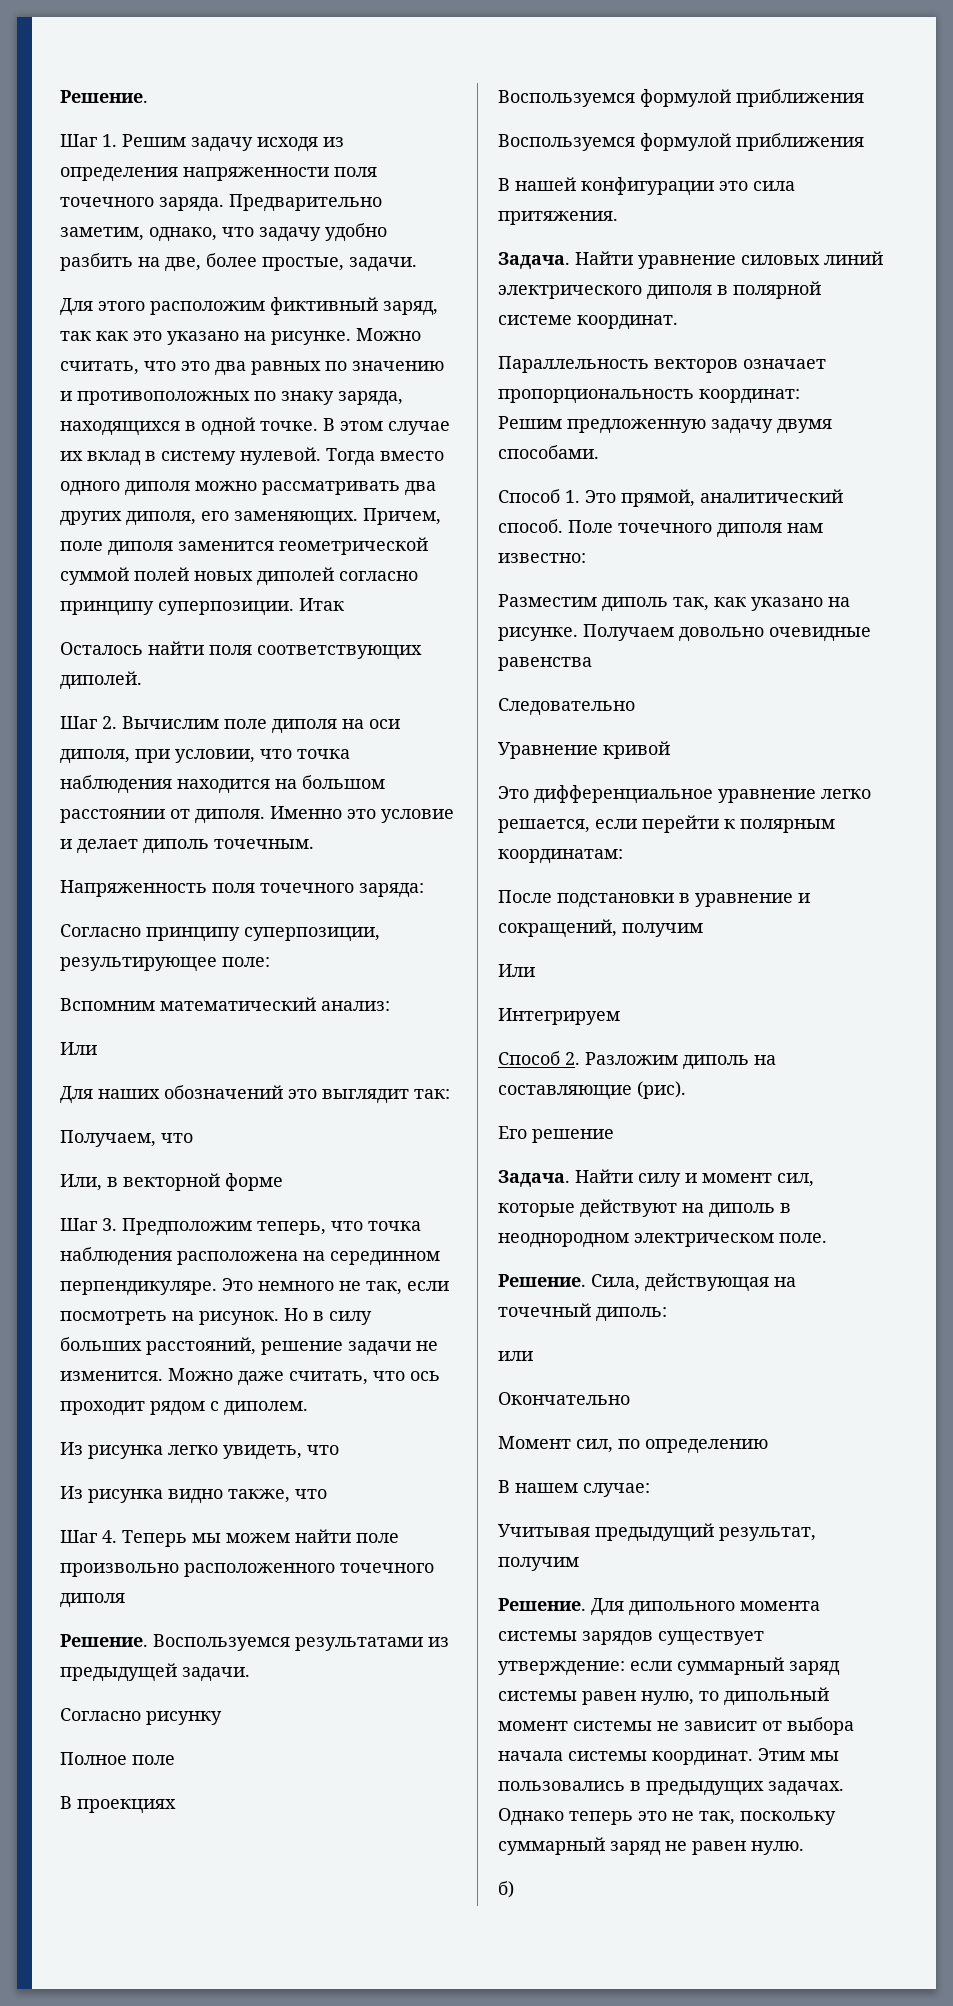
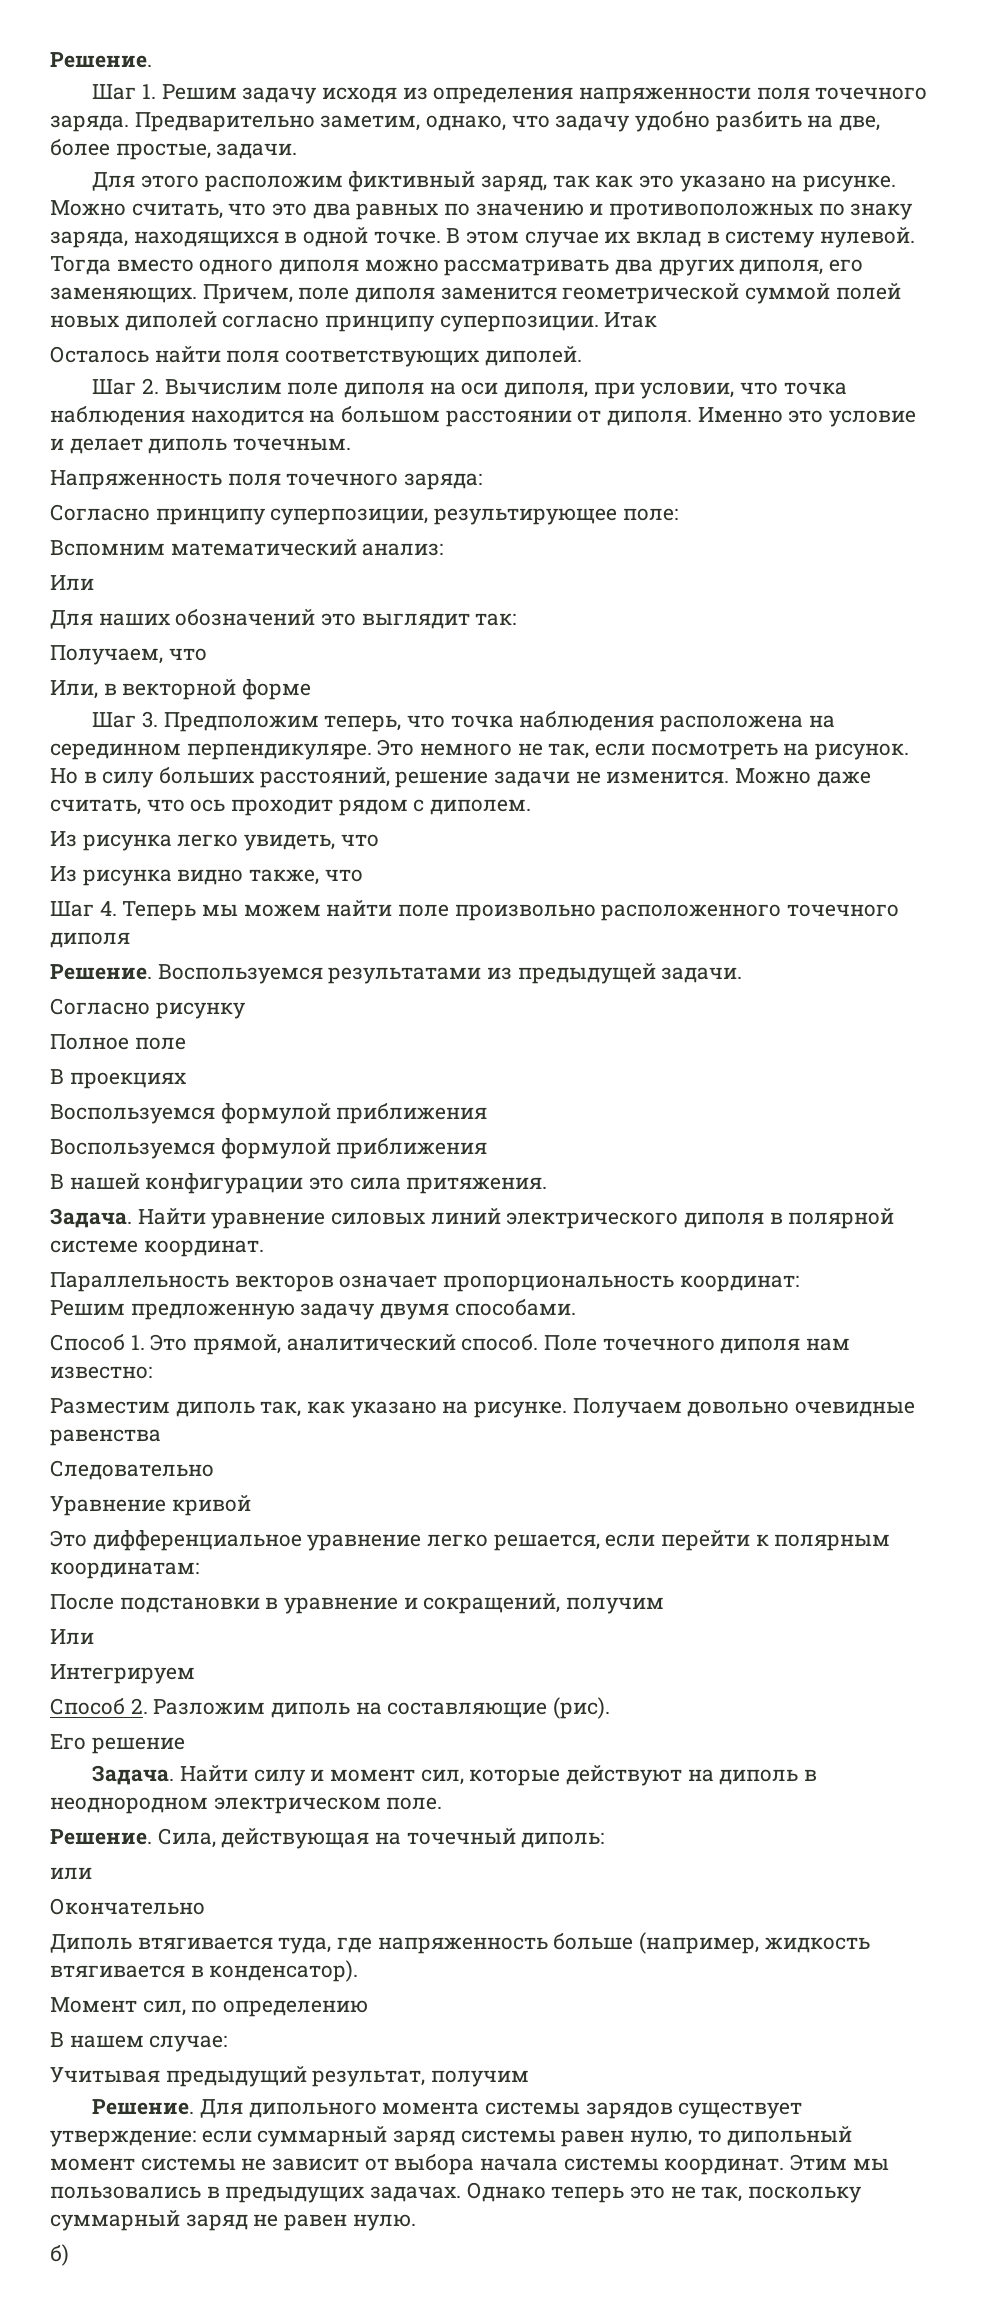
+ Диполь втягивается туда, где напряженность больше (например, жидкость втягивается в конденсатор).

